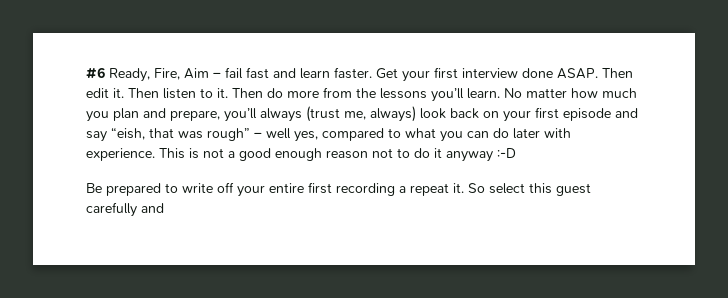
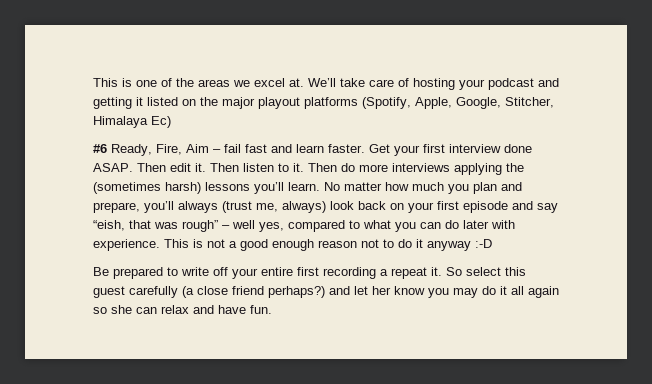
+ This is one of the areas we excel at. We’ll take care of hosting your podcast and getting it listed on the major playout platforms (Spotify, Apple, Google, Stitcher, Himalaya Ec)
- Then do more from the lessons you’ll learn.
+ Then do more interviews applying the (sometimes harsh) lessons you’ll learn.
- So select this guest carefully and
+ So select this guest carefully (a close friend perhaps?) and let her know you may do it all again so she can relax and have fun.

